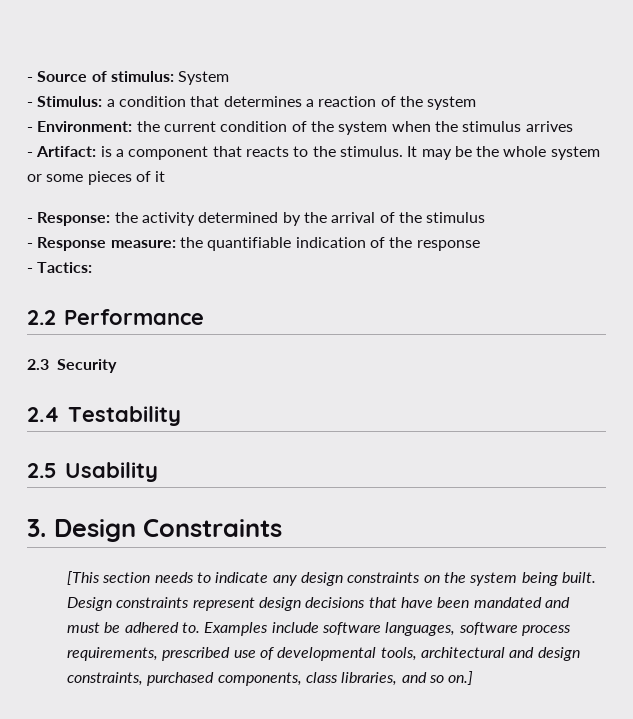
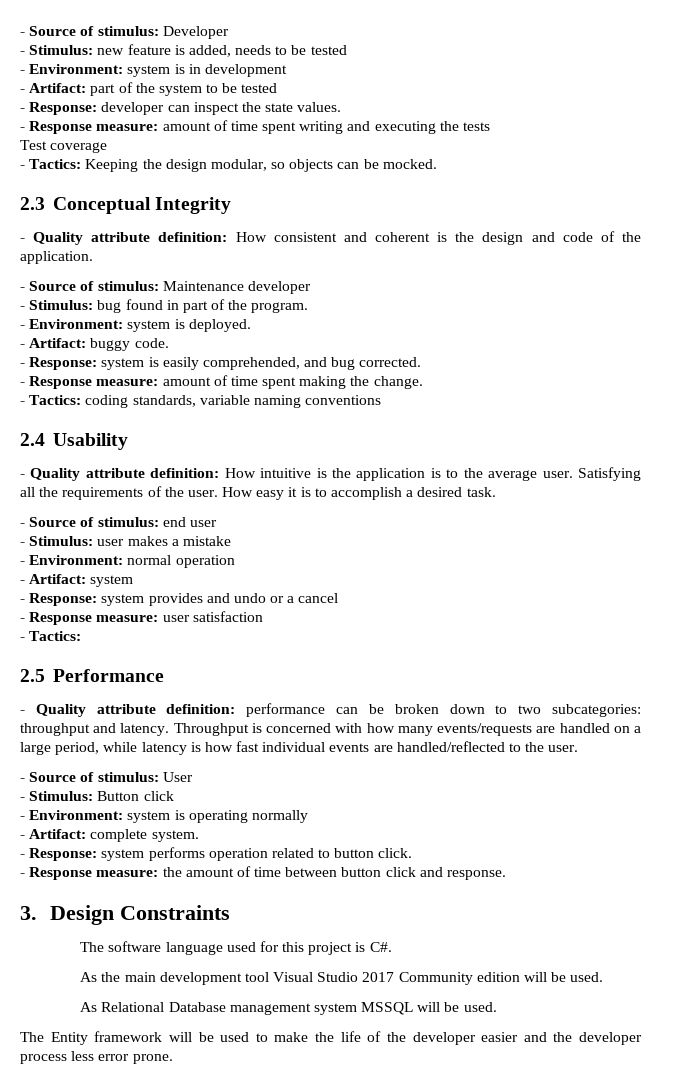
- - Source of stimulus: System
- - Stimulus: a condition that determines a reaction of the system
- - Environment: the current condition of the system when the stimulus arrives
- - Artifact: is a component that reacts to the stimulus. It may be the whole system or some pieces of it
- - Response: the activity determined by the arrival of the stimulus
- - Response measure: the quantifiable indication of the response
+ - Source of stimulus: Developer
+ - Stimulus: new feature is added, needs to be tested
+ - Environment: system is in development
+ - Artifact: part of the system to be tested
+ - Response: developer can inspect the state values.
+ - Response measure: amount of time spent writing and executing the tests
+ Test coverage
+ - Tactics: Keeping the design modular, so objects can be mocked.
+ 2.3 Conceptual Integrity
+ - Quality attribute definition: How consistent and coherent is the design and code of the application.
+ - Source of stimulus: Maintenance developer
+ - Stimulus: bug found in part of the program.
+ - Environment: system is deployed.
+ - Artifact: buggy code.
+ - Response: system is easily comprehended, and bug corrected.
+ - Response measure: amount of time spent making the change.
+ - Tactics: coding standards, variable naming conventions
+ 2.4 Usability
+ - Quality attribute definition: How intuitive is the application is to the average user. Satisfying all the requirements of the user. How easy it is to accomplish a desired task.
+ - Source of stimulus: end user
+ - Stimulus: user makes a mistake
+ - Environment: normal operation
+ - Artifact: system
+ - Response: system provides and undo or a cancel
+ - Response measure: user satisfaction
- 2.2 Performance
+ 2.5 Performance
- 2.3 Security
- 2.4 Testability
- 2.5 Usability
+ - Quality attribute definition: performance can be broken down to two subcategories: throughput and latency. Throughput is concerned with how many events/requests are handled on a large period, while latency is how fast individual events are handled/reflected to the user.
+ - Source of stimulus: User
+ - Stimulus: Button click
+ - Environment: system is operating normally
+ - Artifact: complete system.
+ - Response: system performs operation related to button click.
+ - Response measure: the amount of time between button click and response.
  3. Design Constraints
- [This section needs to indicate any design constraints on the system being built. Design constraints represent design decisions that have been mandated and must be adhered to. Examples include software languages, software process requirements, prescribed use of developmental tools, architectural and design constraints, purchased components, class libraries, and so on.]
+ The software language used for this project is C#.
+ As the main development tool Visual Studio 2017 Community edition will be used.
+ As Relational Database management system MSSQL will be used.
+ The Entity framework will be used to make the life of the developer easier and the developer process less error prone.

